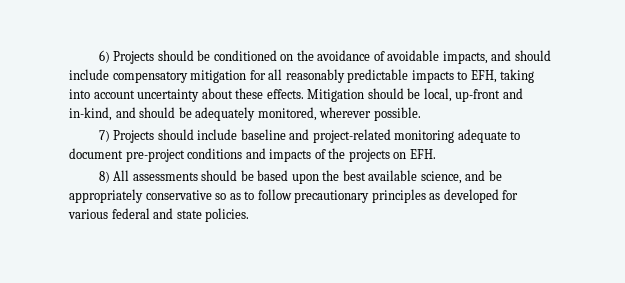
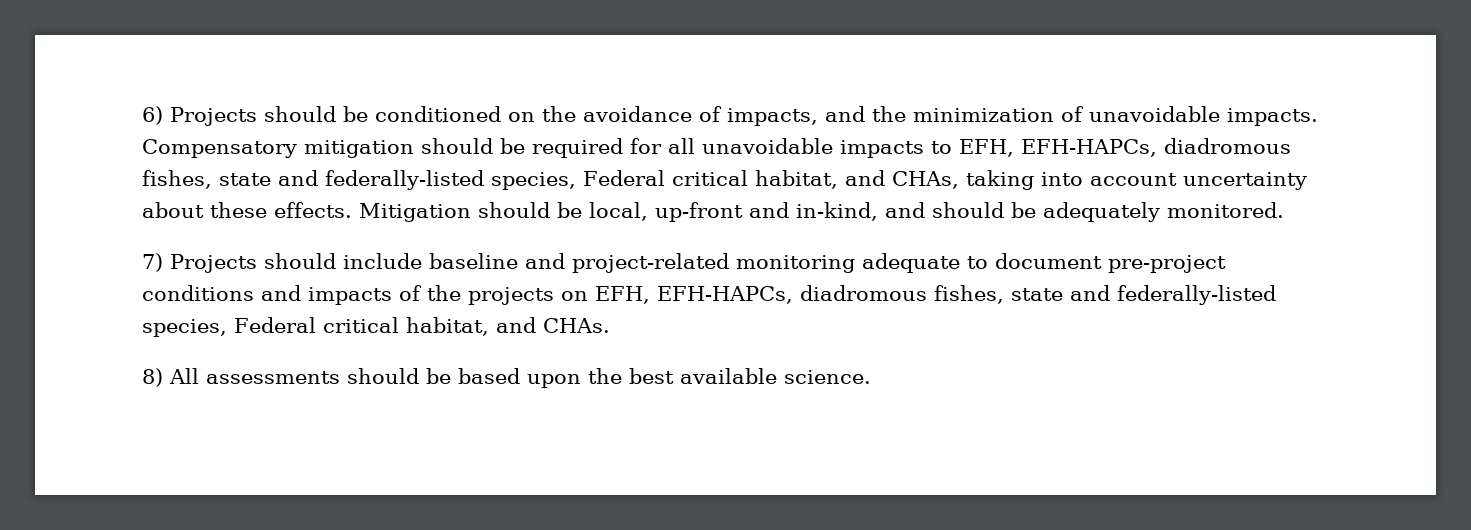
- 6) Projects should be conditioned on the avoidance of avoidable impacts, and should include compensatory mitigation for all reasonably predictable impacts to EFH, taking into account uncertainty about these effects.
+ 6) Projects should be conditioned on the avoidance of impacts, and the minimization of unavoidable impacts. Compensatory mitigation should be required for all unavoidable impacts to EFH, EFH-HAPCs, diadromous fishes, state and federally-listed species, Federal critical habitat, and CHAs, taking into account uncertainty about these effects.
- Mitigation should be local, up-front and in-kind, and should be adequately monitored, wherever possible.
+ Mitigation should be local, up-front and in-kind, and should be adequately monitored.
- 7) Projects should include baseline and project-related monitoring adequate to document pre-project conditions and impacts of the projects on EFH.
+ 7) Projects should include baseline and project-related monitoring adequate to document pre-project conditions and impacts of the projects on EFH, EFH-HAPCs, diadromous fishes, state and federally-listed species, Federal critical habitat, and CHAs.
- 8) All assessments should be based upon the best available science, and be appropriately conservative so as to follow precautionary principles as developed for various federal and state policies.
+ 8) All assessments should be based upon the best available science.

